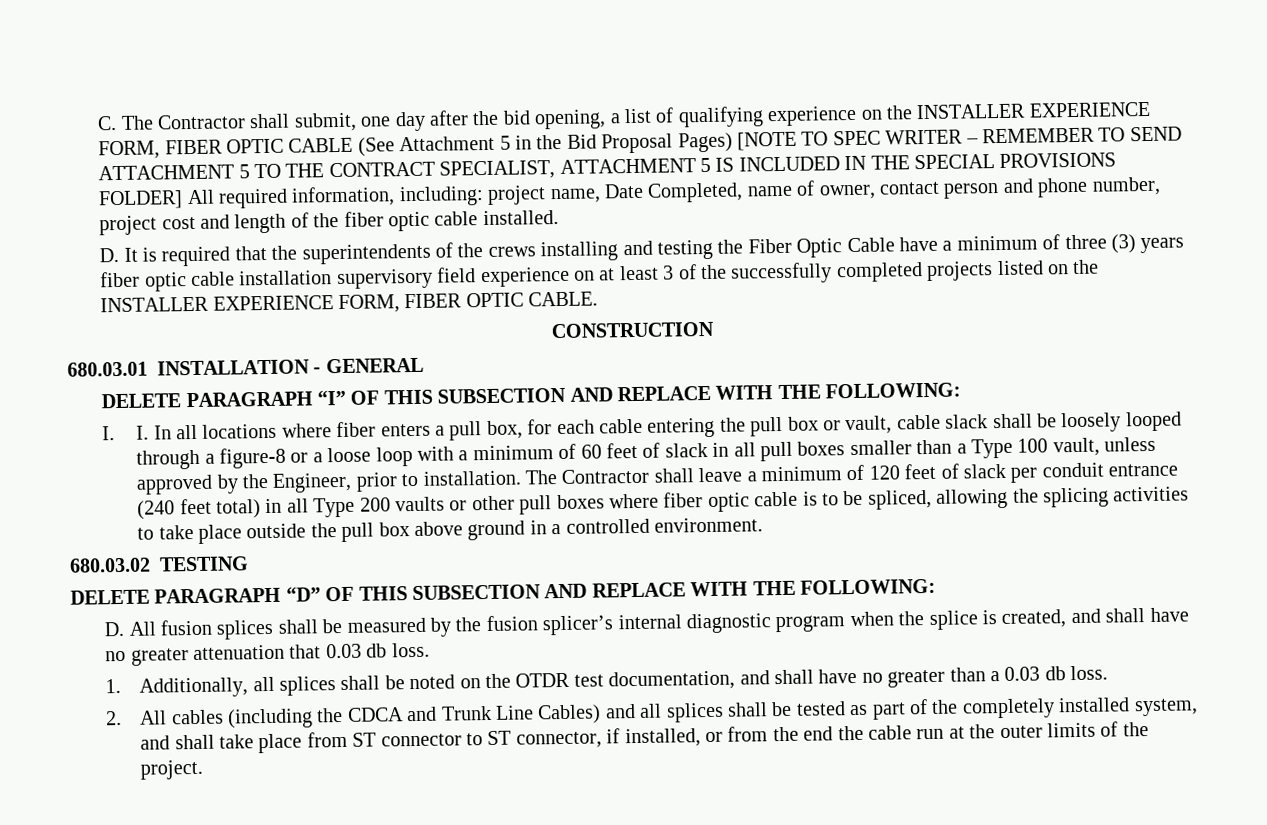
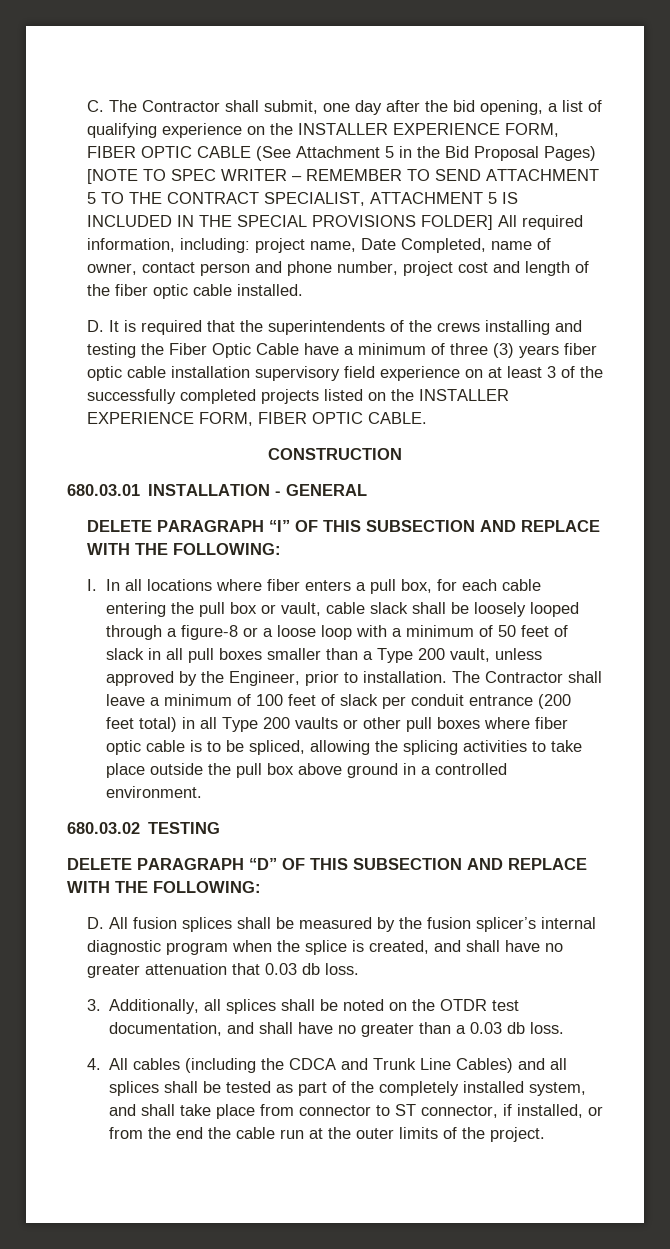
- I. I. In all locations where fiber enters a pull box, for each cable entering the pull box or vault, cable slack shall be loosely looped through a figure-8 or a loose loop with a minimum of 60 feet of slack in all pull boxes smaller than a Type 100 vault, unless approved by the Engineer, prior to installation.
+ I. In all locations where fiber enters a pull box, for each cable entering the pull box or vault, cable slack shall be loosely looped through a figure-8 or a loose loop with a minimum of 50 feet of slack in all pull boxes smaller than a Type 200 vault, unless approved by the Engineer, prior to installation.
- The Contractor shall leave a minimum of 120 feet of slack per conduit entrance (240 feet total) in all Type 200 vaults or other pull boxes where fiber optic cable is to be spliced, allowing the splicing activities to take place outside the pull box above ground in a controlled environment.
+ The Contractor shall leave a minimum of 100 feet of slack per conduit entrance (200 feet total) in all Type 200 vaults or other pull boxes where fiber optic cable is to be spliced, allowing the splicing activities to take place outside the pull box above ground in a controlled environment.
- 1. Additionally, all splices shall be noted on the OTDR test documentation, and shall have no greater than a 0.03 db loss.
+ 3. Additionally, all splices shall be noted on the OTDR test documentation, and shall have no greater than a 0.03 db loss.
- 2. All cables (including the CDCA and Trunk Line Cables) and all splices shall be tested as part of the completely installed system, and shall take place from ST connector to ST connector, if installed, or from the end the cable run at the outer limits of the project.
+ 4. All cables (including the CDCA and Trunk Line Cables) and all splices shall be tested as part of the completely installed system, and shall take place from connector to ST connector, if installed, or from the end the cable run at the outer limits of the project.

